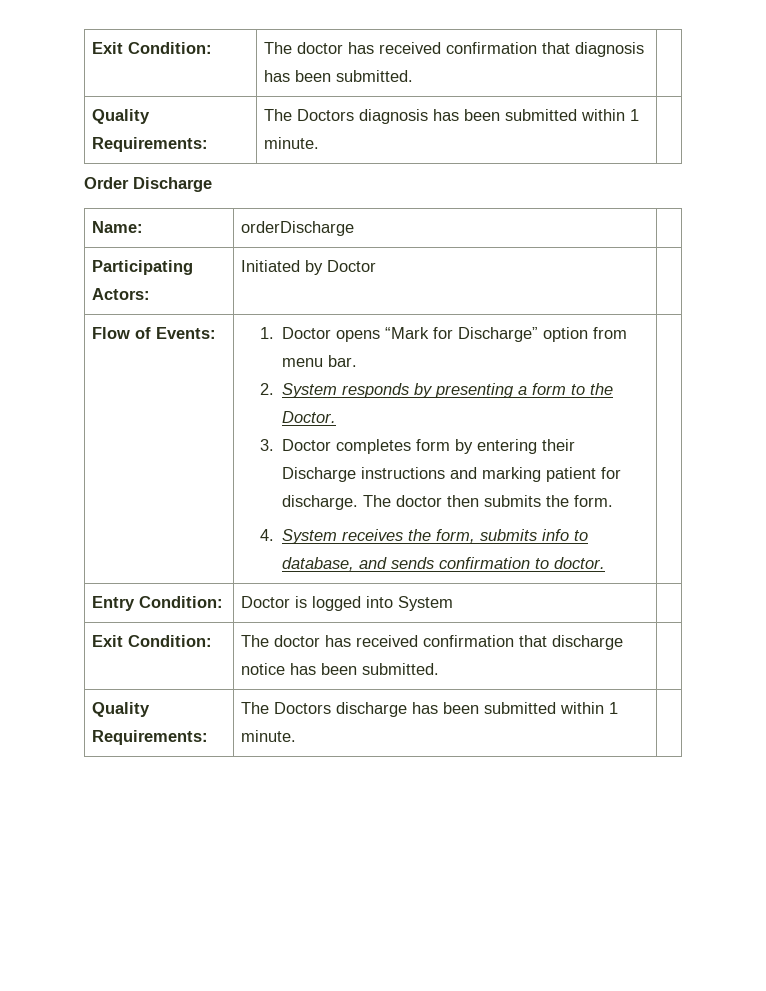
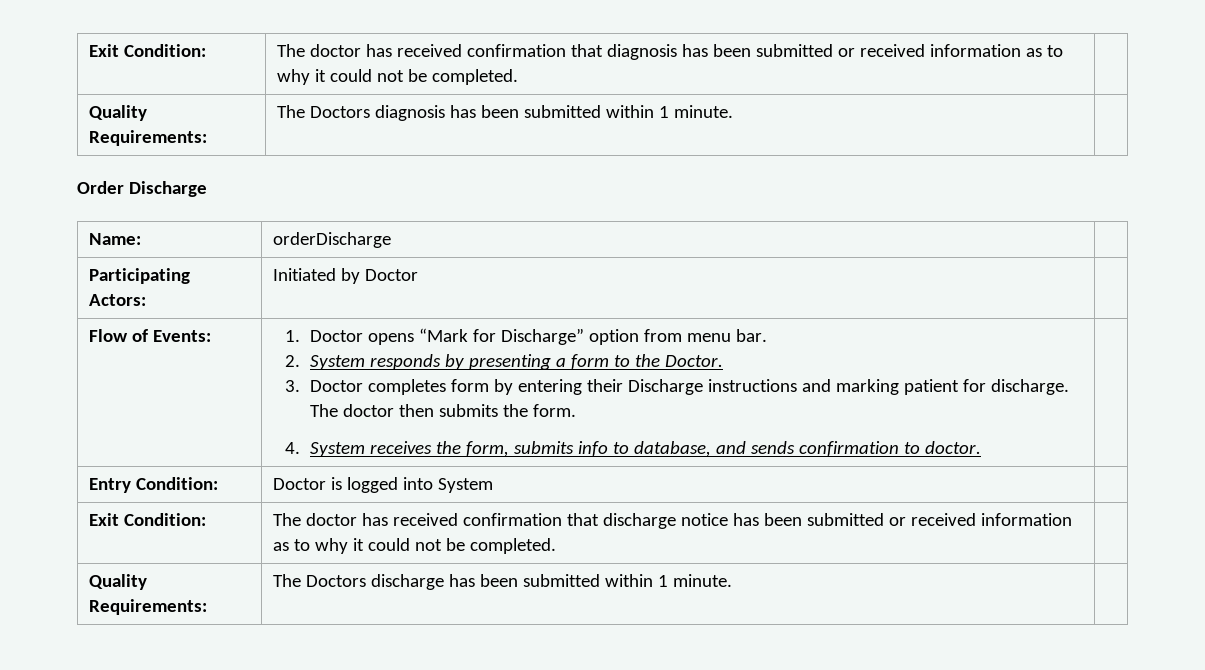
- Exit Condition: | The doctor has received confirmation that diagnosis has been submitted. |
+ Exit Condition: | The doctor has received confirmation that diagnosis has been submitted or received information as to why it could not be completed. |
- Exit Condition: | The doctor has received confirmation that discharge notice has been submitted. |
+ Exit Condition: | The doctor has received confirmation that discharge notice has been submitted or received information as to why it could not be completed. |

